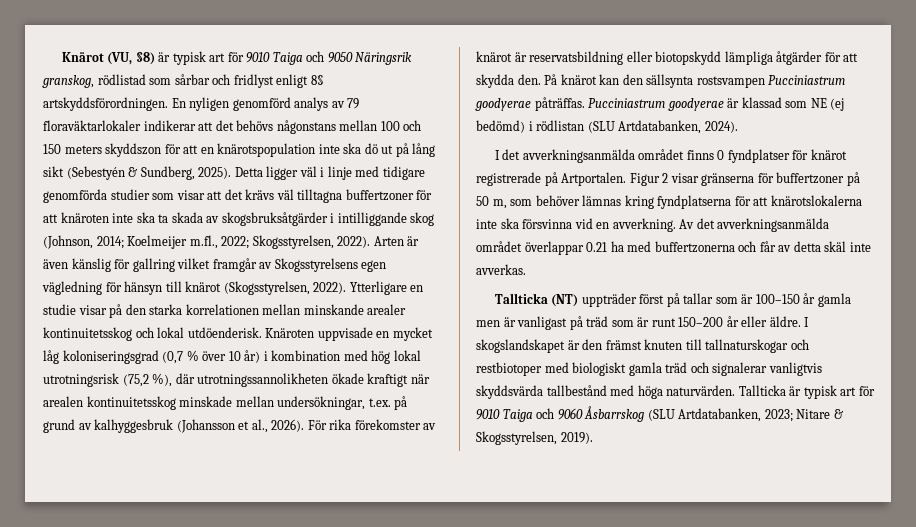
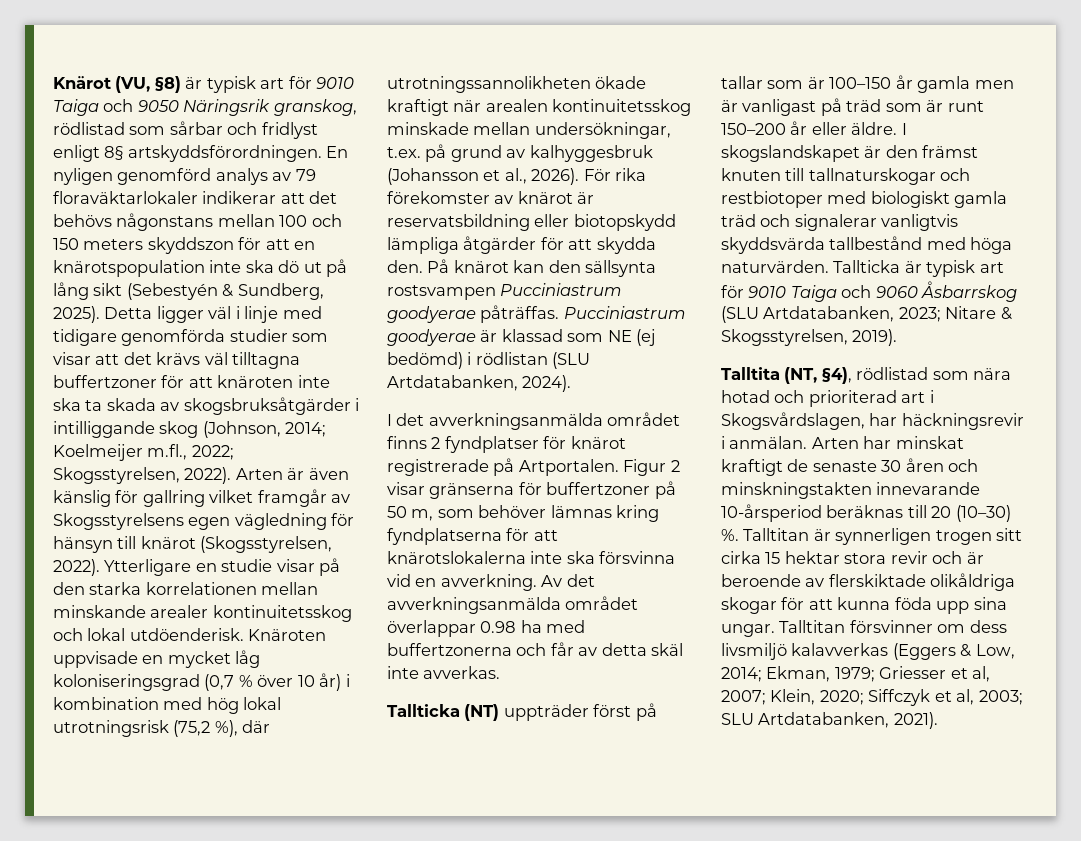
- I det avverkningsanmälda området finns 0 fyndplatser för knärot registrerade på Artportalen.
+ I det avverkningsanmälda området finns 2 fyndplatser för knärot registrerade på Artportalen.
- Av det avverkningsanmälda området överlappar 0.21 ha med buffertzonerna och får av detta skäl inte avverkas.
+ Av det avverkningsanmälda området överlappar 0.98 ha med buffertzonerna och får av detta skäl inte avverkas.
+ Talltita (NT, §4), rödlistad som nära hotad och prioriterad art i Skogsvårdslagen, har häckningsrevir i anmälan. Arten har minskat kraftigt de senaste 30 åren och minskningstakten innevarande 10-årsperiod beräknas till 20 (10–30) %. Talltitan är synnerligen trogen sitt cirka 15 hektar stora revir och är beroende av flerskiktade olikåldriga skogar för att kunna föda upp sina ungar. Talltitan försvinner om dess livsmiljö kalavverkas (Eggers & Low, 2014; Ekman, 1979; Griesser et al, 2007; Klein, 2020; Siffczyk et al, 2003; SLU Artdatabanken, 2021).

